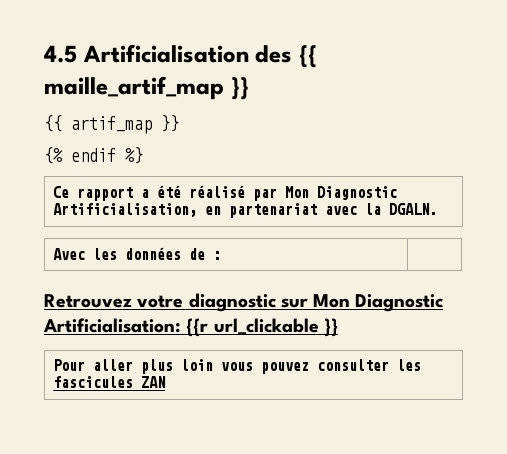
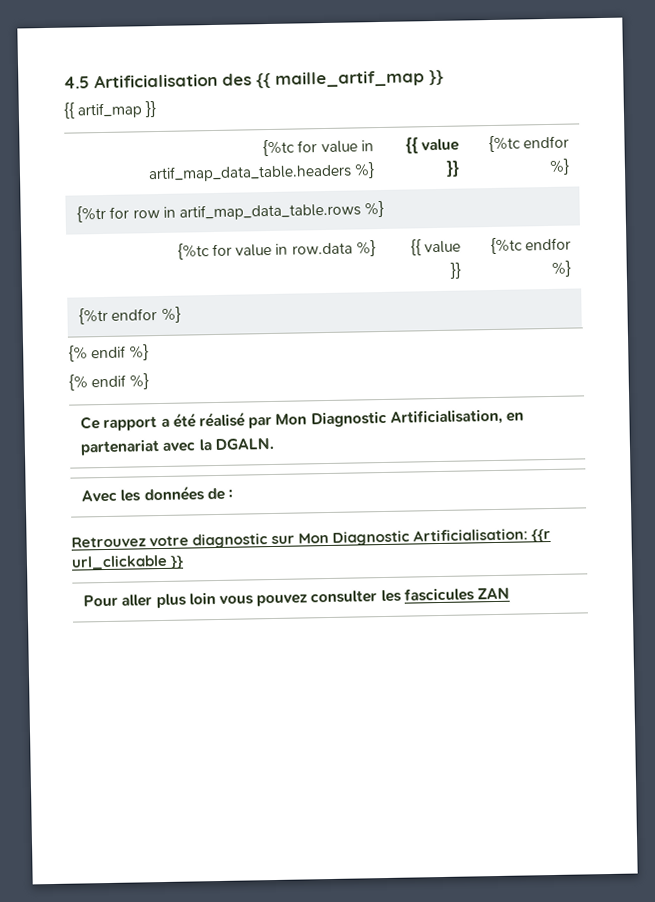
+ {%tc for value in artif_map_data_table.headers %} | {{ value }} | {%tc endfor %}
+ {%tr for row in artif_map_data_table.rows %}
+ {%tc for value in row.data %} | {{ value }} | {%tc endfor %}
+ {%tr endfor %}
+ {% endif %}

